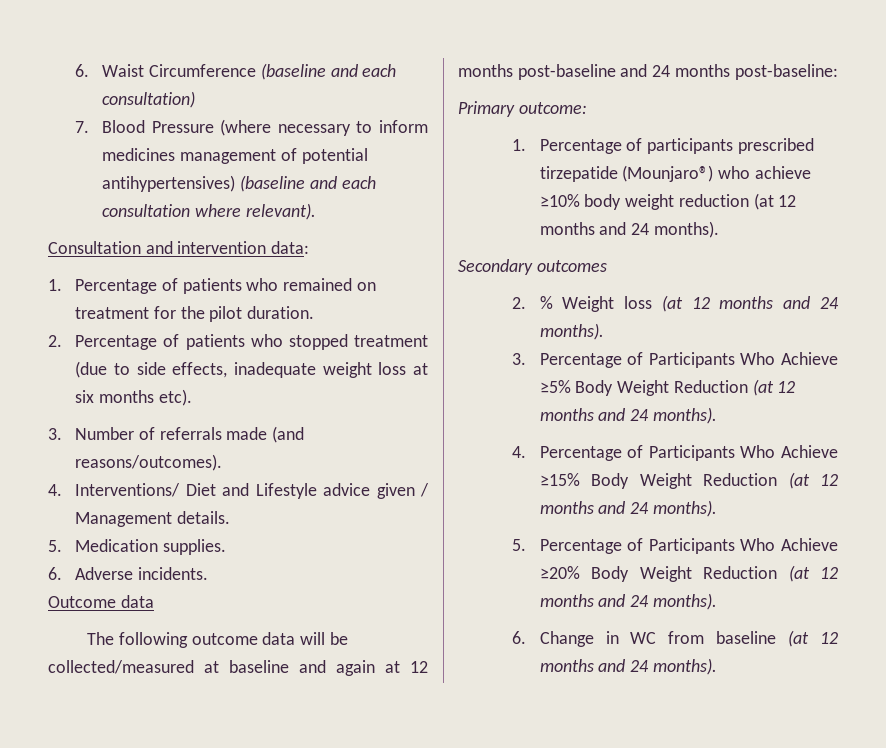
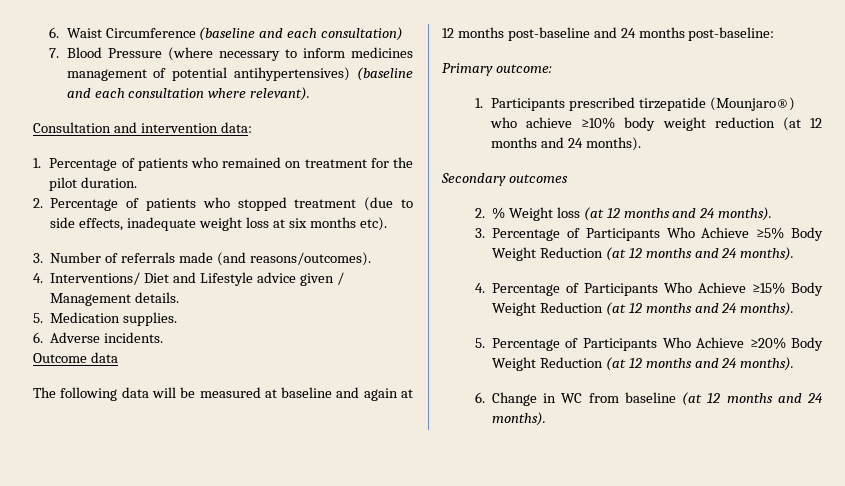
- The following outcome data will be collected/measured at baseline and again at 12 months post-baseline and 24 months post-baseline:
+ The following data will be measured at baseline and again at 12 months post-baseline and 24 months post-baseline:
- 1. Percentage of participants prescribed tirzepatide (Mounjaro®) who achieve ≥10% body weight reduction (at 12 months and 24 months).
+ 1. Participants prescribed tirzepatide (Mounjaro®) who achieve ≥10% body weight reduction (at 12 months and 24 months).

